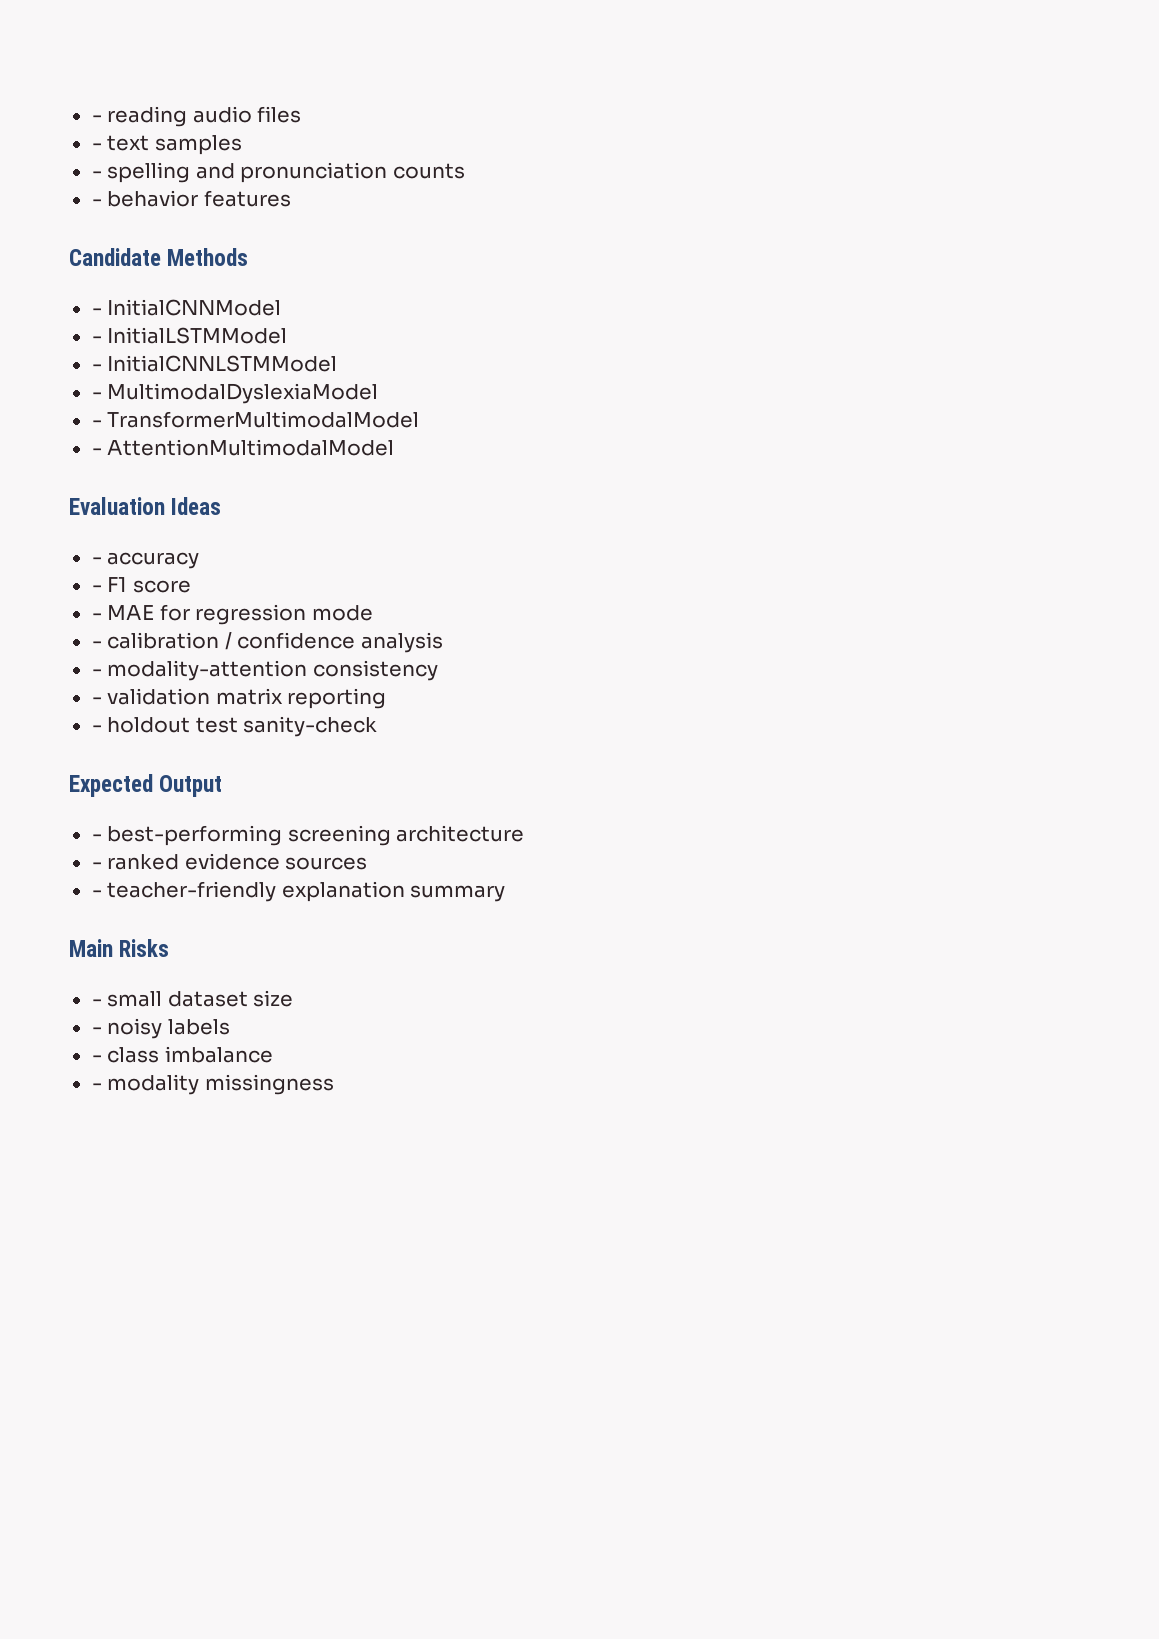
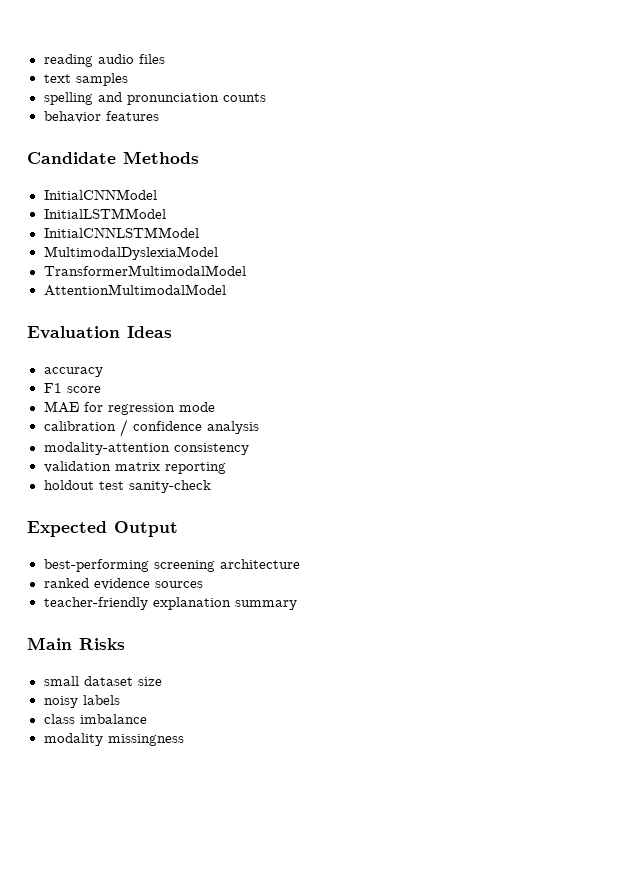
- - reading audio files
+ reading audio files
- - text samples
+ text samples
- - spelling and pronunciation counts
+ spelling and pronunciation counts
- - behavior features
+ behavior features
- - InitialCNNModel
+ InitialCNNModel
- - InitialLSTMModel
+ InitialLSTMModel
- - InitialCNNLSTMModel
+ InitialCNNLSTMModel
- - MultimodalDyslexiaModel
+ MultimodalDyslexiaModel
- - TransformerMultimodalModel
+ TransformerMultimodalModel
- - AttentionMultimodalModel
+ AttentionMultimodalModel
- - accuracy
+ accuracy
- - F1 score
+ F1 score
- - MAE for regression mode
+ MAE for regression mode
- - calibration / confidence analysis
+ calibration / confidence analysis
- - modality-attention consistency
+ modality-attention consistency
- - validation matrix reporting
+ validation matrix reporting
- - holdout test sanity-check
+ holdout test sanity-check
- - best-performing screening architecture
+ best-performing screening architecture
- - ranked evidence sources
+ ranked evidence sources
- - teacher-friendly explanation summary
+ teacher-friendly explanation summary
- - small dataset size
+ small dataset size
- - noisy labels
+ noisy labels
- - class imbalance
+ class imbalance
- - modality missingness
+ modality missingness

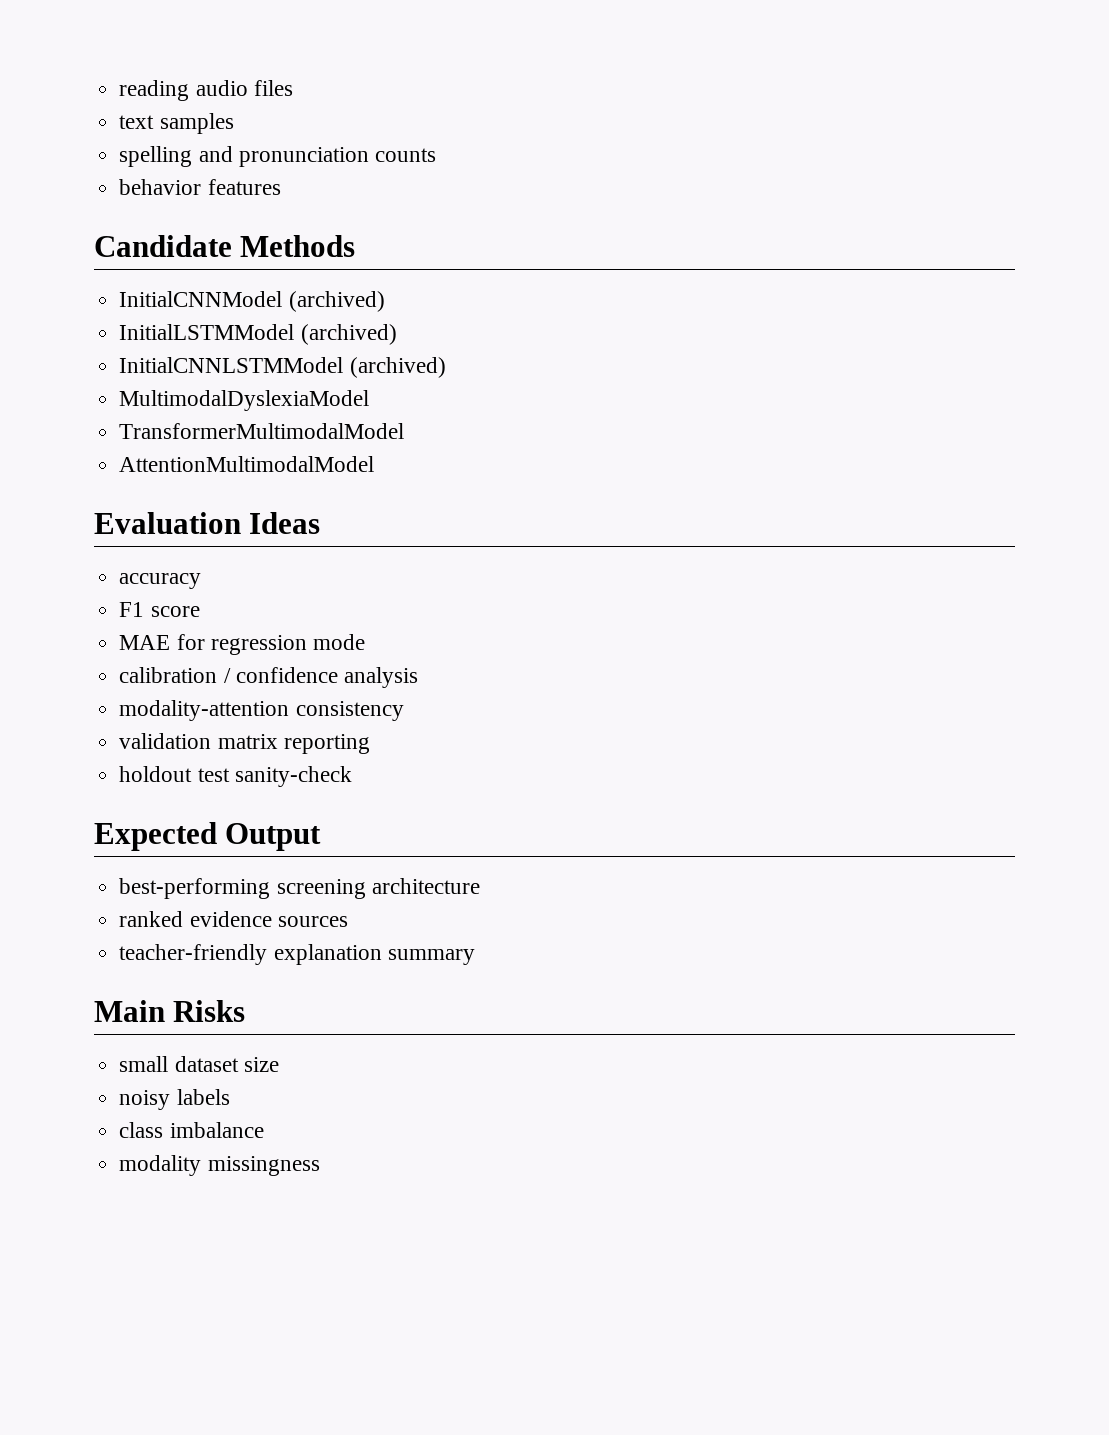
- InitialCNNModel
+ InitialCNNModel (archived)
- InitialLSTMModel
+ InitialLSTMModel (archived)
- InitialCNNLSTMModel
+ InitialCNNLSTMModel (archived)

